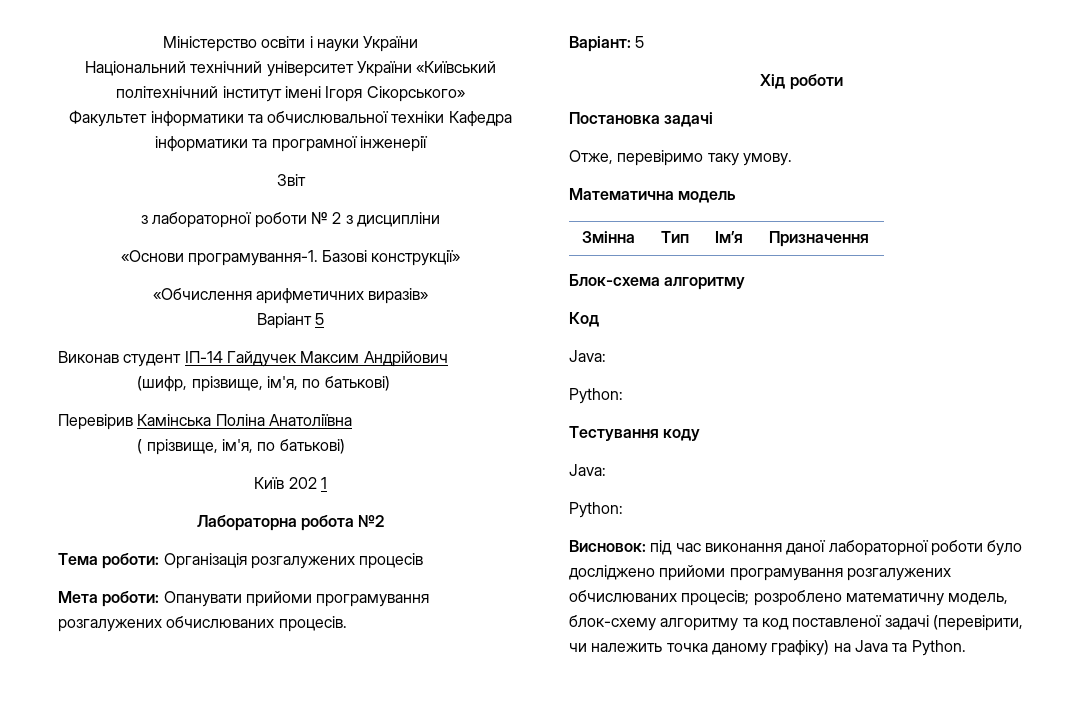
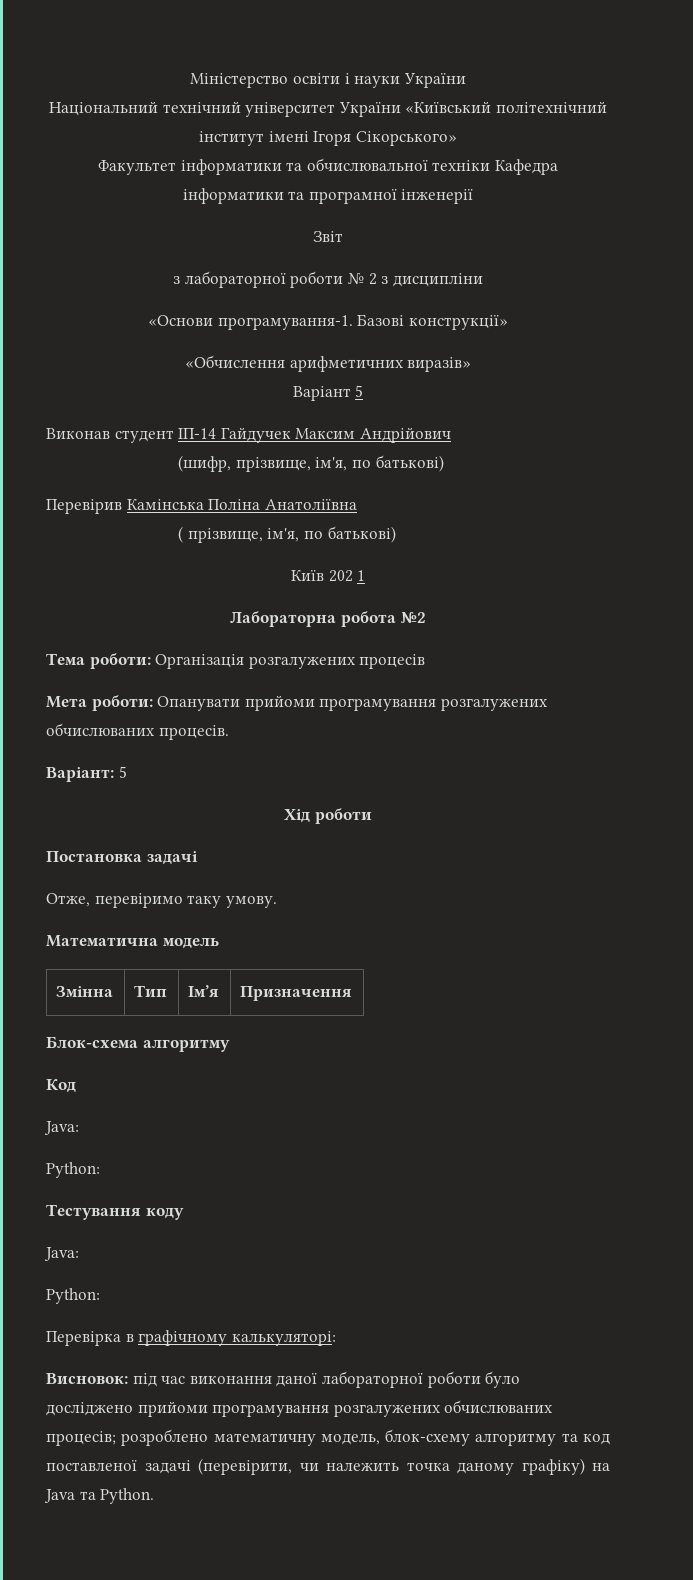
+ Перевірка в графічному калькуляторі:

